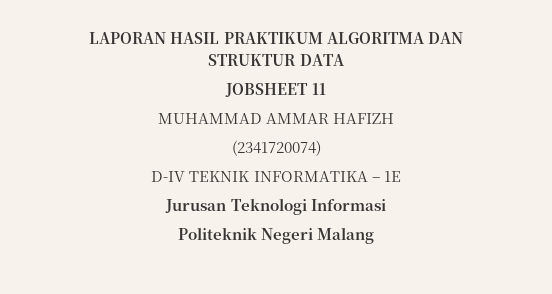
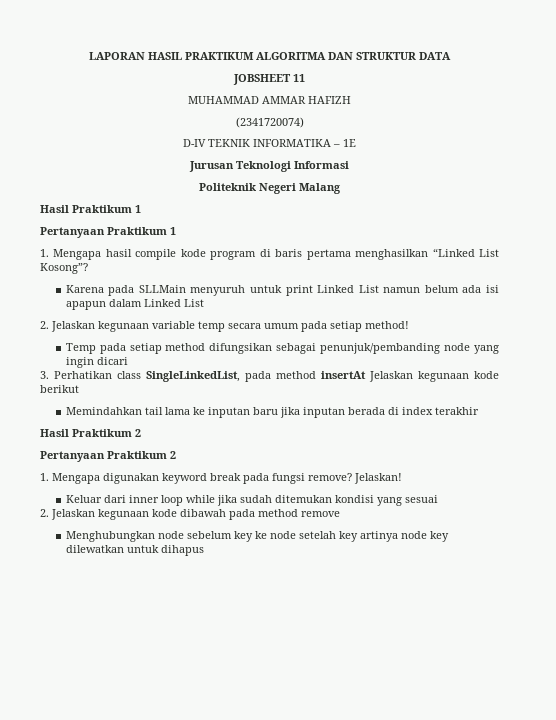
+ Hasil Praktikum 1
+ Pertanyaan Praktikum 1
+ 1. Mengapa hasil compile kode program di baris pertama menghasilkan “Linked List Kosong”?
+ Karena pada SLLMain menyuruh untuk print Linked List namun belum ada isi apapun dalam Linked List
+ 2. Jelaskan kegunaan variable temp secara umum pada setiap method!
+ Temp pada setiap method difungsikan sebagai penunjuk/pembanding node yang ingin dicari
+ 3. Perhatikan class SingleLinkedList, pada method insertAt Jelaskan kegunaan kode berikut
+ Memindahkan tail lama ke inputan baru jika inputan berada di index terakhir
+ Hasil Praktikum 2
+ Pertanyaan Praktikum 2
+ 1. Mengapa digunakan keyword break pada fungsi remove? Jelaskan!
+ Keluar dari inner loop while jika sudah ditemukan kondisi yang sesuai
+ 2. Jelaskan kegunaan kode dibawah pada method remove
+ Menghubungkan node sebelum key ke node setelah key artinya node key dilewatkan untuk dihapus

